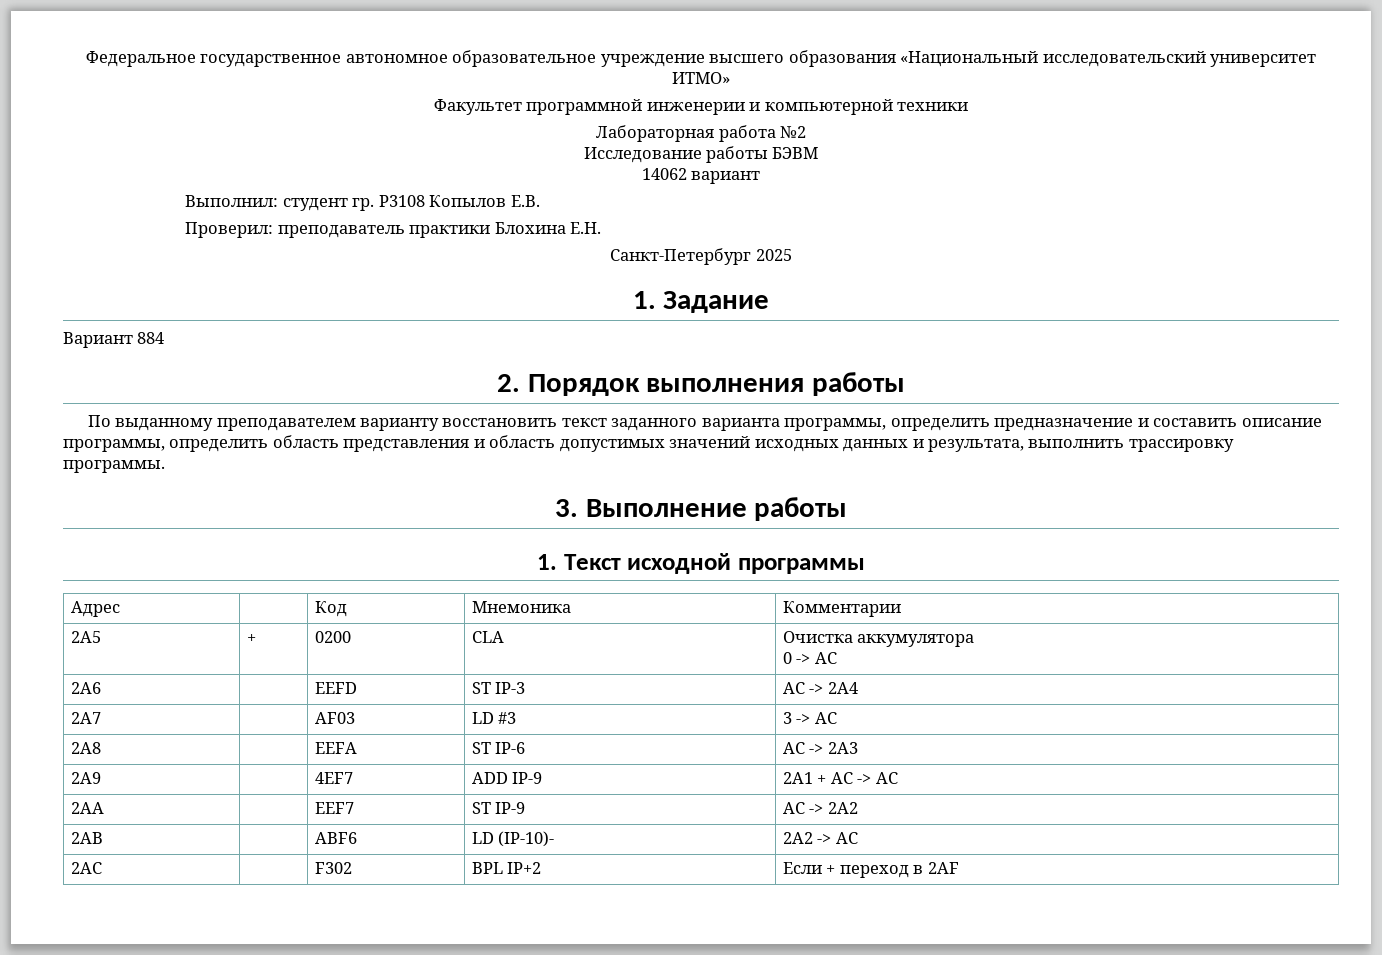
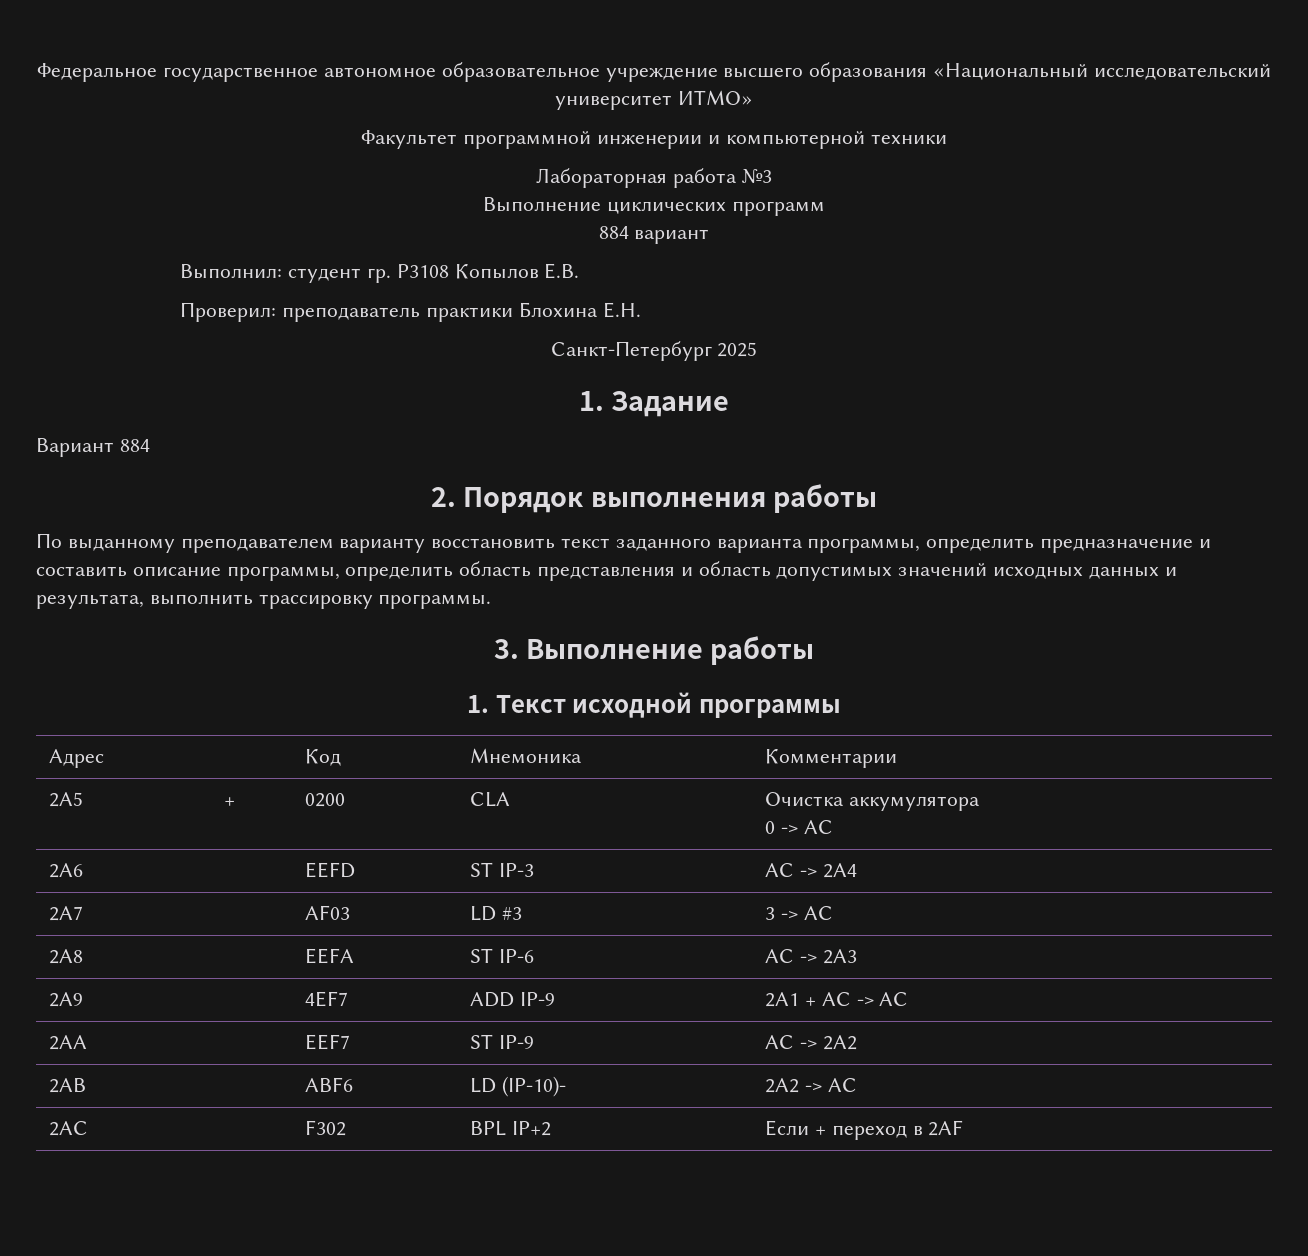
- Лабораторная работа №2
- Исследование работы БЭВМ
- 14062 вариант
+ Лабораторная работа №3
+ Выполнение циклических программ
+ 884 вариант

